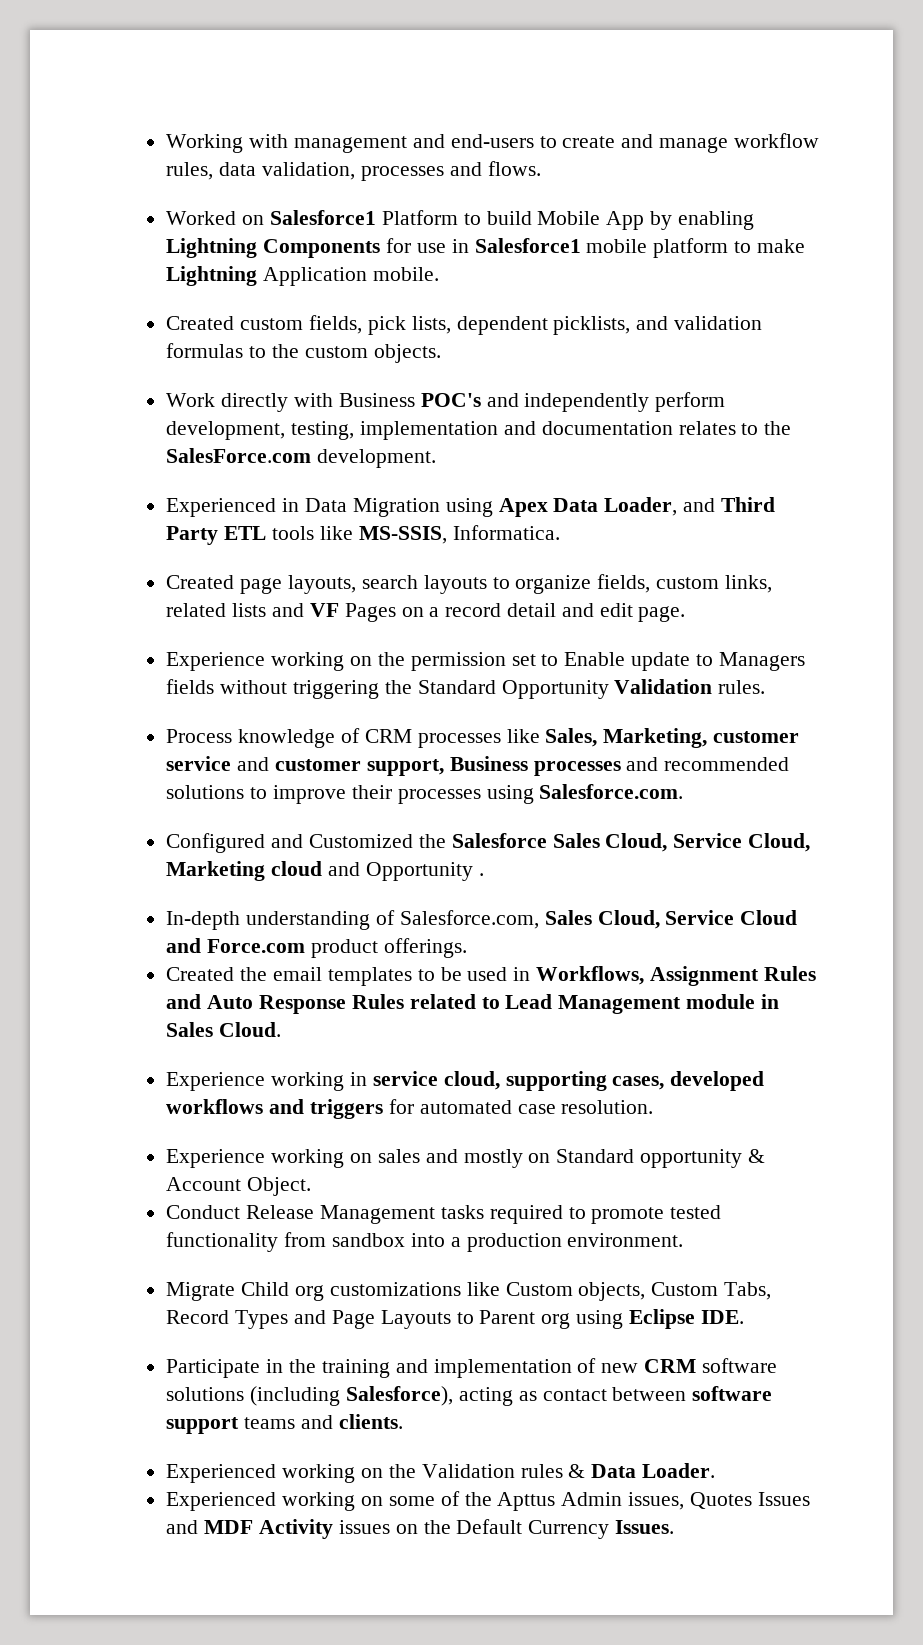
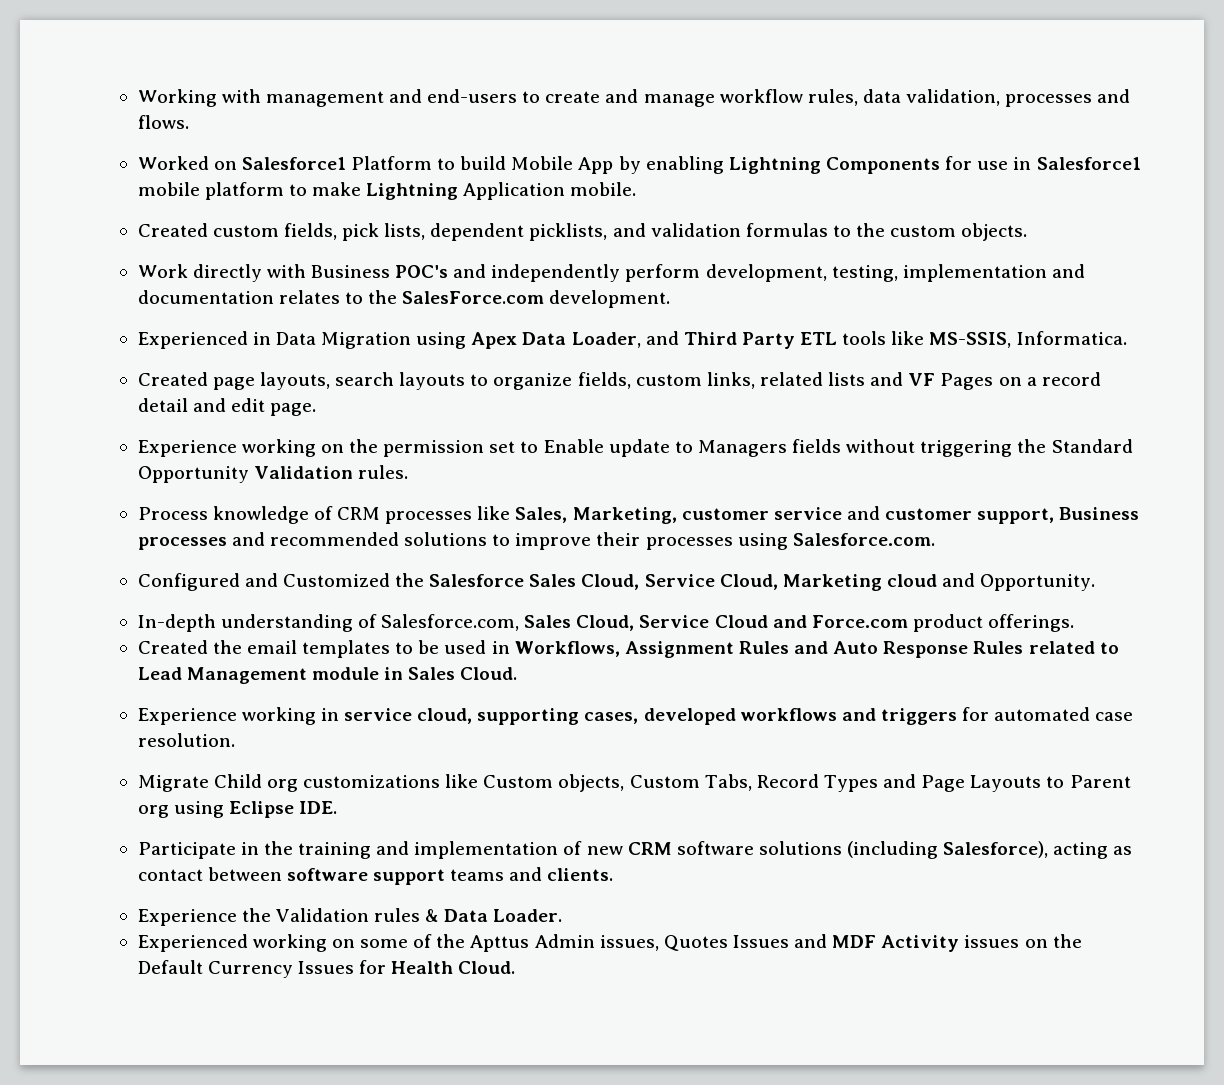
- Configured and Customized the Salesforce Sales Cloud, Service Cloud, Marketing cloud and Opportunity .
+ Configured and Customized the Salesforce Sales Cloud, Service Cloud, Marketing cloud and Opportunity.
- Experience working on sales and mostly on Standard opportunity & Account Object.
- Conduct Release Management tasks required to promote tested functionality from sandbox into a production environment.
- Experienced working on the Validation rules & Data Loader.
+ Experience the Validation rules & Data Loader.
- Experienced working on some of the Apttus Admin issues, Quotes Issues and MDF Activity issues on the Default Currency Issues.
+ Experienced working on some of the Apttus Admin issues, Quotes Issues and MDF Activity issues on the Default Currency Issues for Health Cloud.

